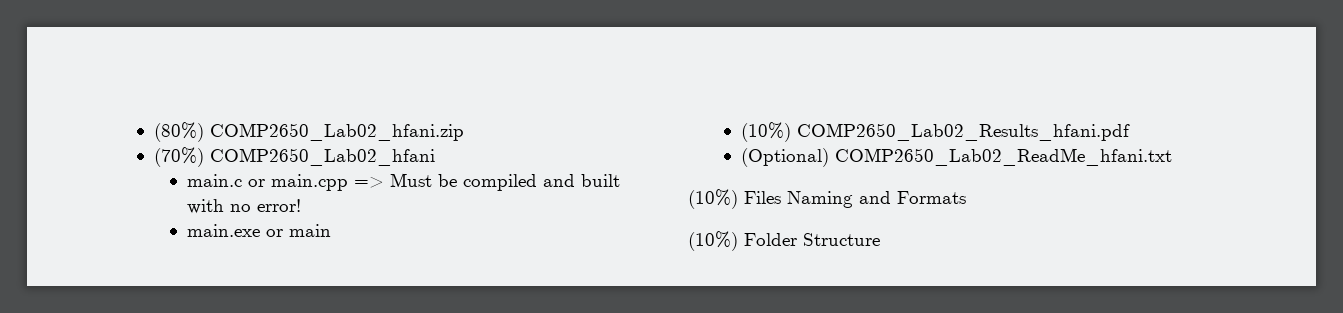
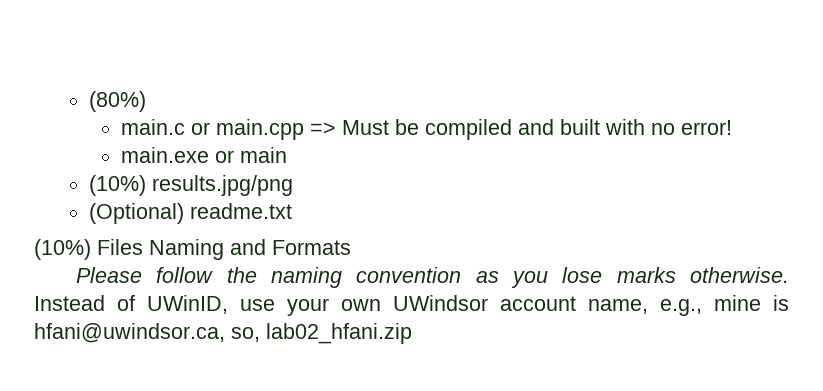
- (80%) COMP2650_Lab02_hfani.zip
- (70%) COMP2650_Lab02_hfani
+ (80%)
- (10%) COMP2650_Lab02_Results_hfani.pdf
+ (10%) results.jpg/png
- (Optional) COMP2650_Lab02_ReadMe_hfani.txt
+ (Optional) readme.txt
- (10%) Folder Structure
+ Please follow the naming convention as you lose marks otherwise. Instead of UWinID, use your own UWindsor account name, e.g., mine is hfani@uwindsor.ca, so, lab02_hfani.zip

